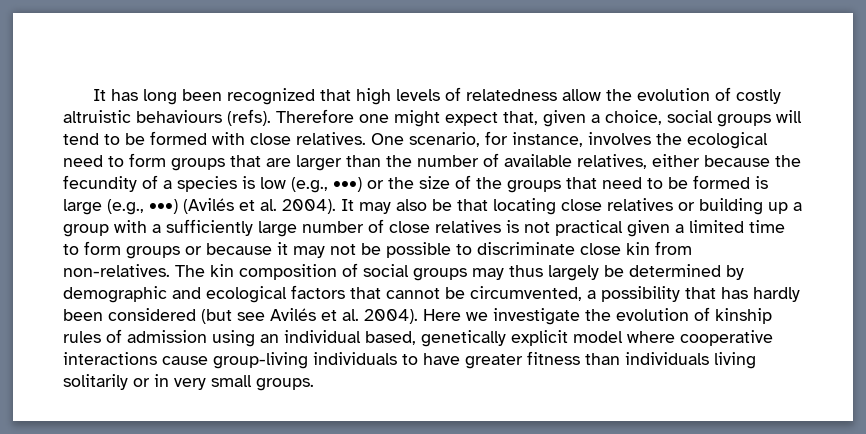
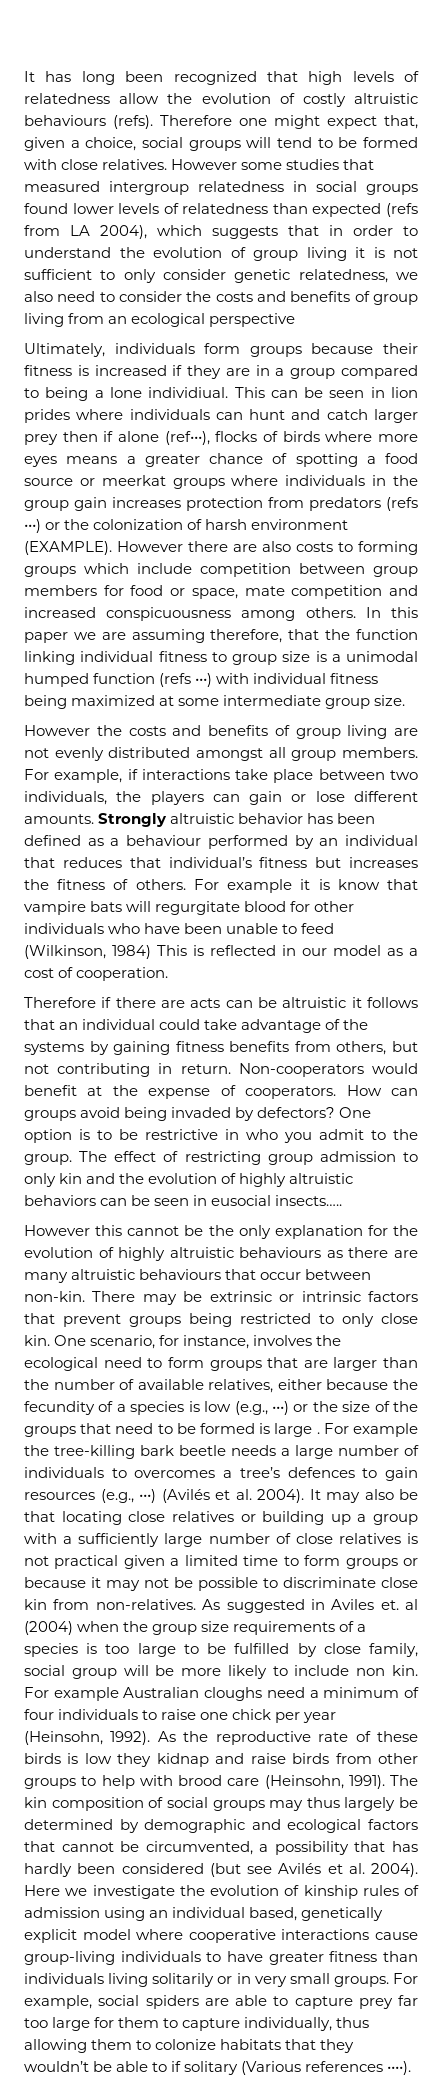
+ However some studies that measured intergroup relatedness in social groups found lower levels of relatedness than expected (refs from LA 2004), which suggests that in order to understand the evolution of group living it is not sufficient to only consider genetic relatedness, we also need to consider the costs and benefits of group living from an ecological perspective
+ Ultimately, individuals form groups because their fitness is increased if they are in a group compared to being a lone individiual. This can be seen in lion prides where individuals can hunt and catch larger prey then if alone (ref•••), flocks of birds where more eyes means a greater chance of spotting a food source or meerkat groups where individuals in the group gain increases protection from predators (refs •••) or the colonization of harsh environment (EXAMPLE). However there are also costs to forming groups which include competition between group members for food or space, mate competition and increased conspicuousness among others. In this paper we are assuming therefore, that the function linking individual fitness to group size is a unimodal humped function (refs •••) with individual fitness being maximized at some intermediate group size.
+ However the costs and benefits of group living are not evenly distributed amongst all group members. For example, if interactions take place between two individuals, the players can gain or lose different amounts. Strongly altruistic behavior has been defined as a behaviour performed by an individual that reduces that individual’s fitness but increases the fitness of others. For example it is know that vampire bats will regurgitate blood for other individuals who have been unable to feed (Wilkinson, 1984) This is reflected in our model as a cost of cooperation.
+ Therefore if there are acts can be altruistic it follows that an individual could take advantage of the systems by gaining fitness benefits from others, but not contributing in return. Non-cooperators would benefit at the expense of cooperators. How can groups avoid being invaded by defectors? One option is to be restrictive in who you admit to the group. The effect of restricting group admission to only kin and the evolution of highly altruistic behaviors can be seen in eusocial insects…..
+ However this cannot be the only explanation for the evolution of highly altruistic behaviours as there are many altruistic behaviours that occur between non-kin. There may be extrinsic or intrinsic factors that prevent groups being restricted to only close kin.
- One scenario, for instance, involves the ecological need to form groups that are larger than the number of available relatives, either because the fecundity of a species is low (e.g., •••) or the size of the groups that need to be formed is large (e.g., •••) (Avilés et al. 2004).
+ One scenario, for instance, involves the ecological need to form groups that are larger than the number of available relatives, either because the fecundity of a species is low (e.g., •••) or the size of the groups that need to be formed is large . For example the tree-killing bark beetle needs a large number of individuals to overcomes a tree’s defences to gain resources (e.g., •••) (Avilés et al. 2004).
+ As suggested in Aviles et. al (2004) when the group size requirements of a species is too large to be fulfilled by close family, social group will be more likely to include non kin. For example Australian cloughs need a minimum of four individuals to raise one chick per year (Heinsohn, 1992). As the reproductive rate of these birds is low they kidnap and raise birds from other groups to help with brood care (Heinsohn, 1991).
+ For example, social spiders are able to capture prey far too large for them to capture individually, thus allowing them to colonize habitats that they wouldn’t be able to if solitary (Various references ••••).

